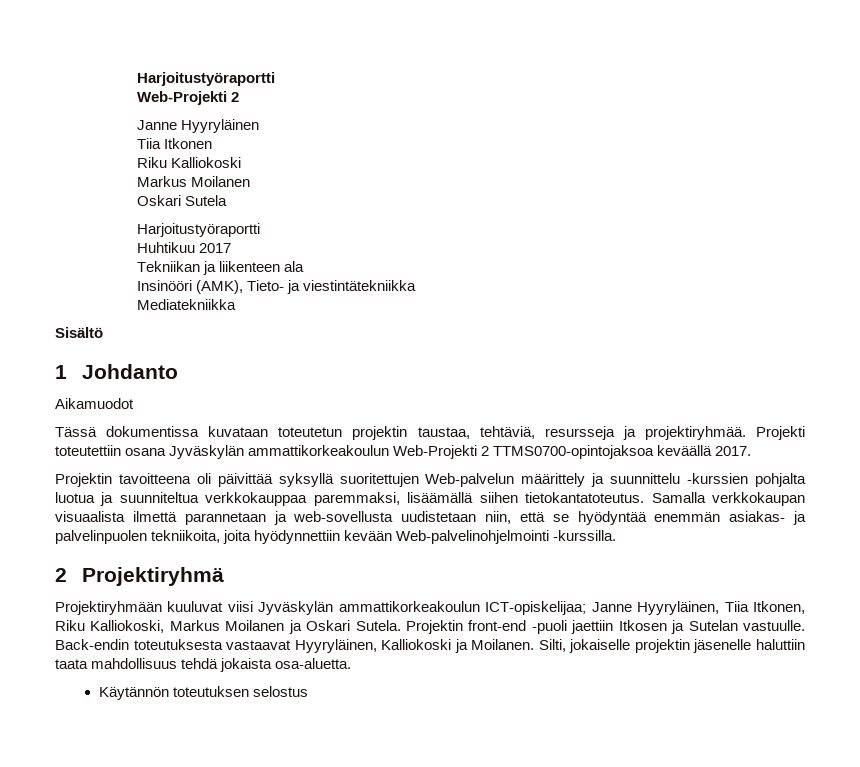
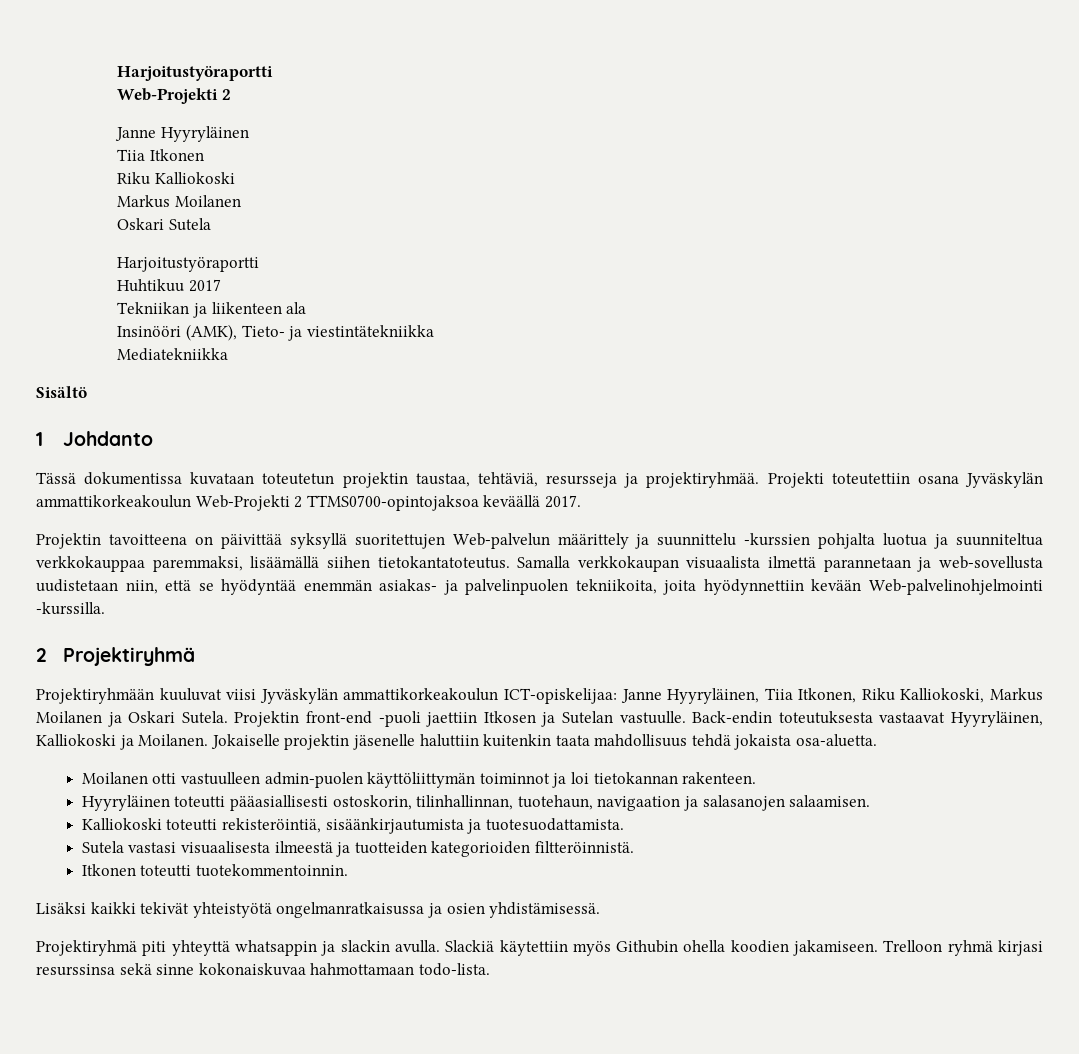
- Aikamuodot
- Projektin tavoitteena oli päivittää syksyllä suoritettujen Web-palvelun määrittely ja suunnittelu -kurssien pohjalta luotua ja suunniteltua verkkokauppaa paremmaksi, lisäämällä siihen tietokantatoteutus.
+ Projektin tavoitteena on päivittää syksyllä suoritettujen Web-palvelun määrittely ja suunnittelu -kurssien pohjalta luotua ja suunniteltua verkkokauppaa paremmaksi, lisäämällä siihen tietokantatoteutus.
- Projektiryhmään kuuluvat viisi Jyväskylän ammattikorkeakoulun ICT-opiskelijaa; Janne Hyyryläinen, Tiia Itkonen, Riku Kalliokoski, Markus Moilanen ja Oskari Sutela.
+ Projektiryhmään kuuluvat viisi Jyväskylän ammattikorkeakoulun ICT-opiskelijaa: Janne Hyyryläinen, Tiia Itkonen, Riku Kalliokoski, Markus Moilanen ja Oskari Sutela.
- Silti, jokaiselle projektin jäsenelle haluttiin taata mahdollisuus tehdä jokaista osa-aluetta.
+ Jokaiselle projektin jäsenelle haluttiin kuitenkin taata mahdollisuus tehdä jokaista osa-aluetta.
- Käytännön toteutuksen selostus
+ Moilanen otti vastuulleen admin-puolen käyttöliittymän toiminnot ja loi tietokannan rakenteen.
+ Hyyryläinen toteutti pääasiallisesti ostoskorin, tilinhallinnan, tuotehaun, navigaation ja salasanojen salaamisen.
+ Kalliokoski toteutti rekisteröintiä, sisäänkirjautumista ja tuotesuodattamista.
+ Sutela vastasi visuaalisesta ilmeestä ja tuotteiden kategorioiden filtteröinnistä.
+ Itkonen toteutti tuotekommentoinnin.
+ Lisäksi kaikki tekivät yhteistyötä ongelmanratkaisussa ja osien yhdistämisessä.
+ Projektiryhmä piti yhteyttä whatsappin ja slackin avulla. Slackiä käytettiin myös Githubin ohella koodien jakamiseen. Trelloon ryhmä kirjasi resurssinsa sekä sinne kokonaiskuvaa hahmottamaan todo-lista.

